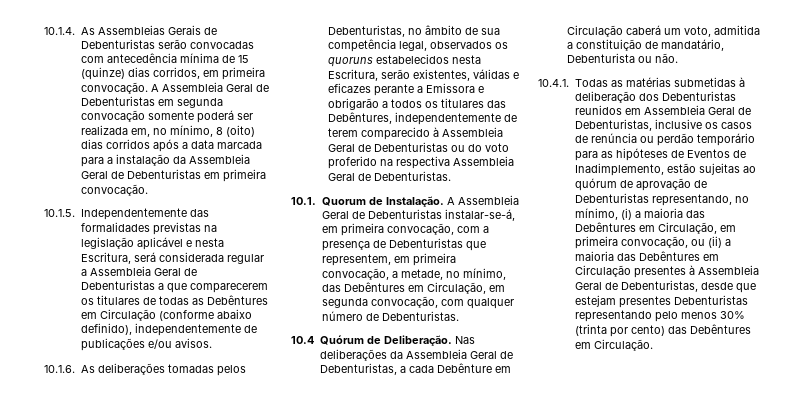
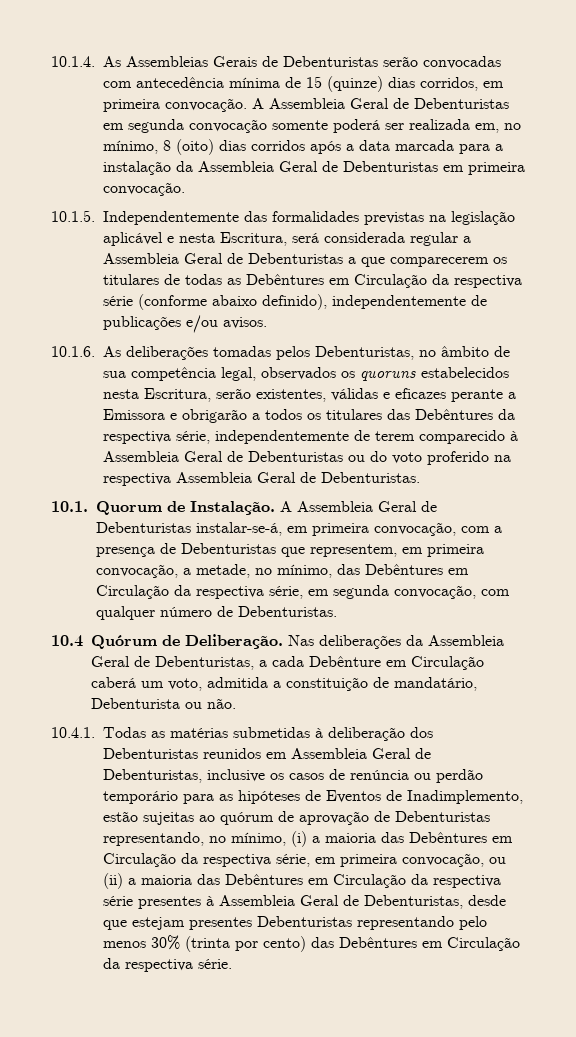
- 10.1.5. Independentemente das formalidades previstas na legislação aplicável e nesta Escritura, será considerada regular a Assembleia Geral de Debenturistas a que comparecerem os titulares de todas as Debêntures em Circulação (conforme abaixo definido), independentemente de publicações e/ou avisos.
+ 10.1.5. Independentemente das formalidades previstas na legislação aplicável e nesta Escritura, será considerada regular a Assembleia Geral de Debenturistas a que comparecerem os titulares de todas as Debêntures em Circulação da respectiva série (conforme abaixo definido), independentemente de publicações e/ou avisos.
- 10.1.6. As deliberações tomadas pelos Debenturistas, no âmbito de sua competência legal, observados os quoruns estabelecidos nesta Escritura, serão existentes, válidas e eficazes perante a Emissora e obrigarão a todos os titulares das Debêntures, independentemente de terem comparecido à Assembleia Geral de Debenturistas ou do voto proferido na respectiva Assembleia Geral de Debenturistas.
+ 10.1.6. As deliberações tomadas pelos Debenturistas, no âmbito de sua competência legal, observados os quoruns estabelecidos nesta Escritura, serão existentes, válidas e eficazes perante a Emissora e obrigarão a todos os titulares das Debêntures da respectiva série, independentemente de terem comparecido à Assembleia Geral de Debenturistas ou do voto proferido na respectiva Assembleia Geral de Debenturistas.
- A Assembleia Geral de Debenturistas instalar-se-á, em primeira convocação, com a presença de Debenturistas que representem, em primeira convocação, a metade, no mínimo, das Debêntures em Circulação, em segunda convocação, com qualquer número de Debenturistas.
+ A Assembleia Geral de Debenturistas instalar-se-á, em primeira convocação, com a presença de Debenturistas que representem, em primeira convocação, a metade, no mínimo, das Debêntures em Circulação da respectiva série, em segunda convocação, com qualquer número de Debenturistas.
- 10.4.1. Todas as matérias submetidas à deliberação dos Debenturistas reunidos em Assembleia Geral de Debenturistas, inclusive os casos de renúncia ou perdão temporário para as hipóteses de Eventos de Inadimplemento, estão sujeitas ao quórum de aprovação de Debenturistas representando, no mínimo, (i) a maioria das Debêntures em Circulação, em primeira convocação, ou (ii) a maioria das Debêntures em Circulação presentes à Assembleia Geral de Debenturistas, desde que estejam presentes Debenturistas representando pelo menos 30% (trinta por cento) das Debêntures em Circulação.
+ 10.4.1. Todas as matérias submetidas à deliberação dos Debenturistas reunidos em Assembleia Geral de Debenturistas, inclusive os casos de renúncia ou perdão temporário para as hipóteses de Eventos de Inadimplemento, estão sujeitas ao quórum de aprovação de Debenturistas representando, no mínimo, (i) a maioria das Debêntures em Circulação da respectiva série, em primeira convocação, ou (ii) a maioria das Debêntures em Circulação da respectiva série presentes à Assembleia Geral de Debenturistas, desde que estejam presentes Debenturistas representando pelo menos 30% (trinta por cento) das Debêntures em Circulação da respectiva série.

